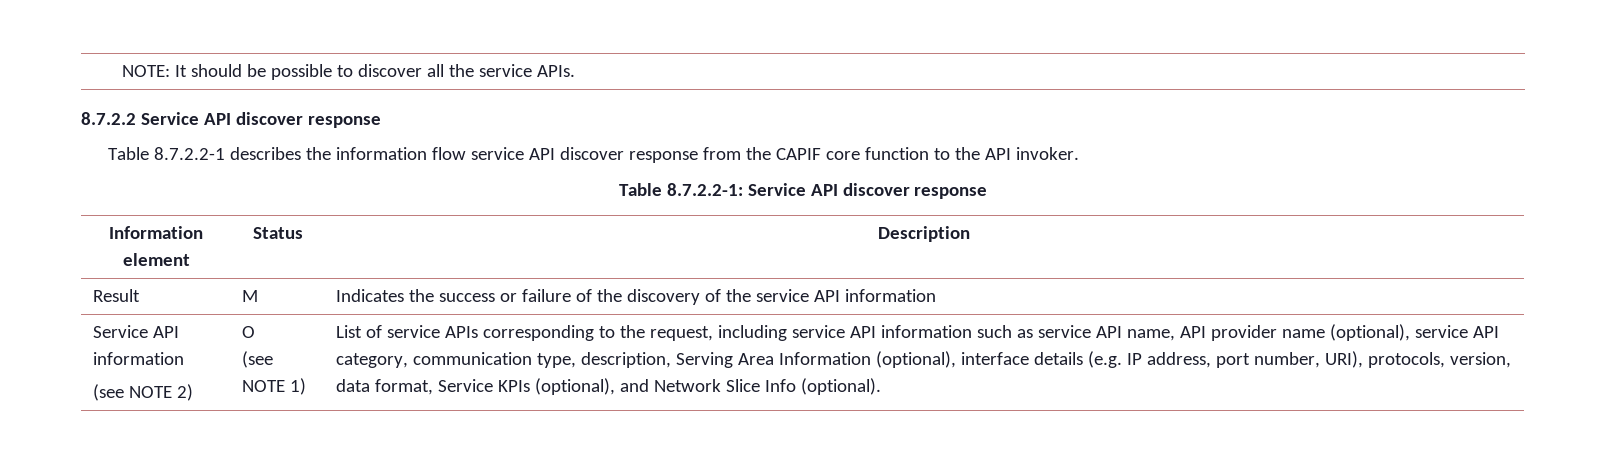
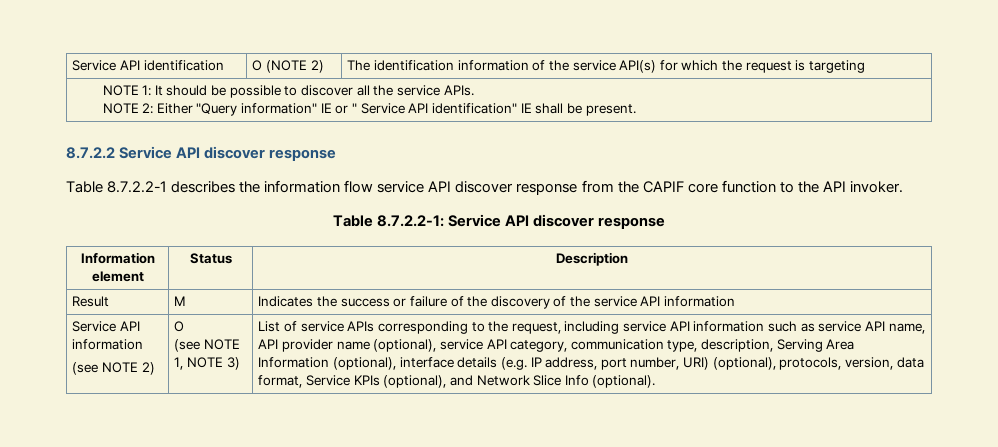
- NOTE: It should be possible to discover all the service APIs.
+ Service API identification | O (NOTE 2) | The identification information of the service API(s) for which the request is targeting
+ NOTE 1: It should be possible to discover all the service APIs.
+ NOTE 2: Either "Query information" IE or " Service API identification" IE shall be present.
- (see NOTE 1)
+ (see NOTE 1, NOTE 3)
- List of service APIs corresponding to the request, including service API information such as service API name, API provider name (optional), service API category, communication type, description, Serving Area Information (optional), interface details (e.g. IP address, port number, URI), protocols, version, data format, Service KPIs (optional), and Network Slice Info (optional).
+ List of service APIs corresponding to the request, including service API information such as service API name, API provider name (optional), service API category, communication type, description, Serving Area Information (optional), interface details (e.g. IP address, port number, URI) (optional), protocols, version, data format, Service KPIs (optional), and Network Slice Info (optional).

